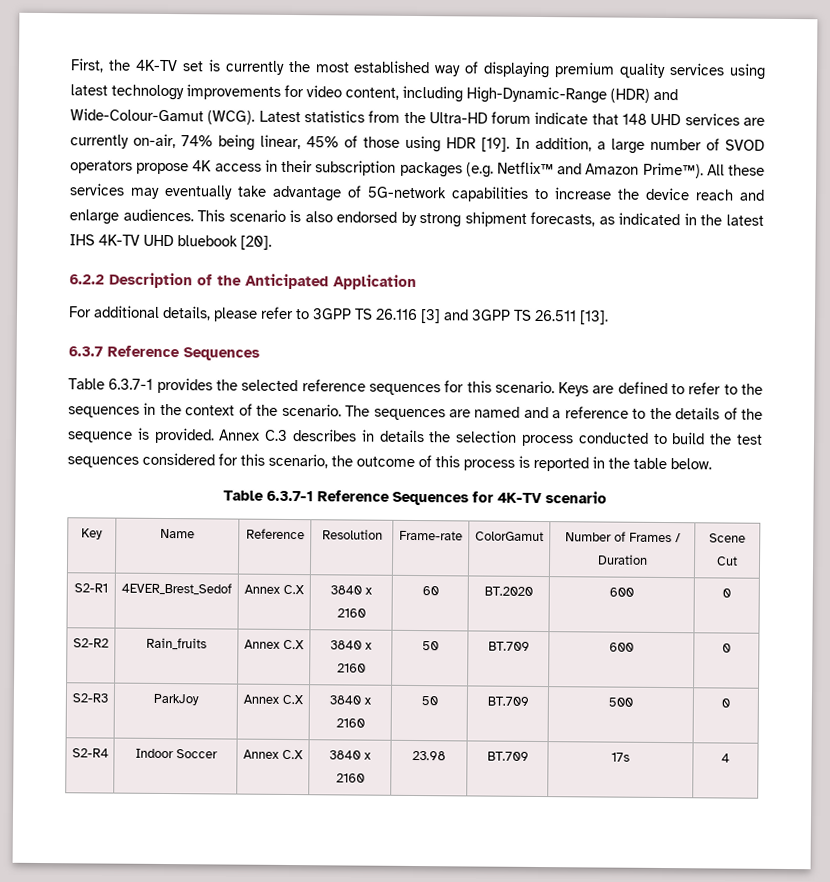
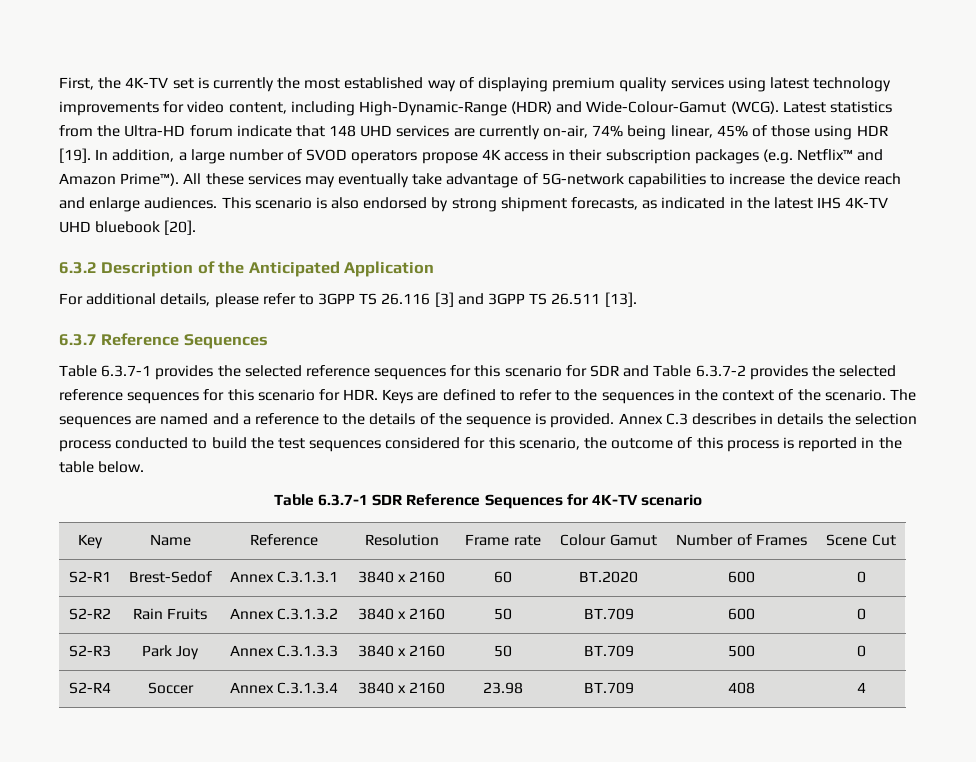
- 6.2.2 Description of the Anticipated Application
+ 6.3.2 Description of the Anticipated Application
- Table 6.3.7-1 provides the selected reference sequences for this scenario. Keys are defined to refer to the sequences in the context of the scenario.
+ Table 6.3.7-1 provides the selected reference sequences for this scenario for SDR and Table 6.3.7-2 provides the selected reference sequences for this scenario for HDR. Keys are defined to refer to the sequences in the context of the scenario.
- Table 6.3.7-1 Reference Sequences for 4K-TV scenario
+ Table 6.3.7-1 SDR Reference Sequences for 4K-TV scenario
- Key | Name | Reference | Resolution | Frame-rate | ColorGamut | Number of Frames / Duration | Scene Cut
+ Key | Name | Reference | Resolution | Frame rate | Colour Gamut | Number of Frames | Scene Cut
- S2-R1 | 4EVER_Brest_Sedof | Annex C.X | 3840 x 2160 | 60 | BT.2020 | 600 | 0
+ S2-R1 | Brest-Sedof | Annex C.3.1.3.1 | 3840 x 2160 | 60 | BT.2020 | 600 | 0
- S2-R2 | Rain_fruits | Annex C.X | 3840 x 2160 | 50 | BT.709 | 600 | 0
+ S2-R2 | Rain Fruits | Annex C.3.1.3.2 | 3840 x 2160 | 50 | BT.709 | 600 | 0
- S2-R3 | ParkJoy | Annex C.X | 3840 x 2160 | 50 | BT.709 | 500 | 0
+ S2-R3 | Park Joy | Annex C.3.1.3.3 | 3840 x 2160 | 50 | BT.709 | 500 | 0
- S2-R4 | Indoor Soccer | Annex C.X | 3840 x 2160 | 23.98 | BT.709 | 17s | 4
+ S2-R4 | Soccer | Annex C.3.1.3.4 | 3840 x 2160 | 23.98 | BT.709 | 408 | 4

